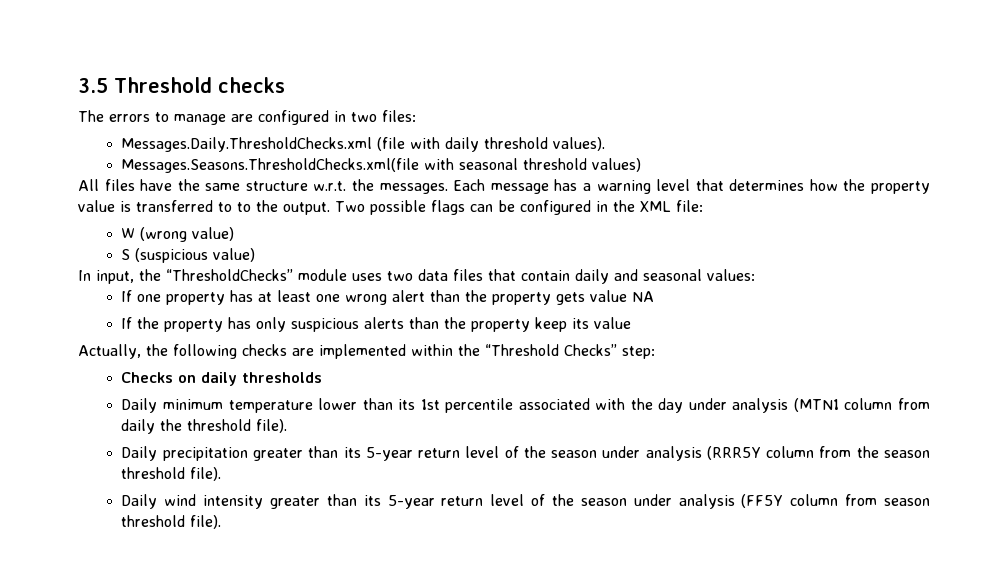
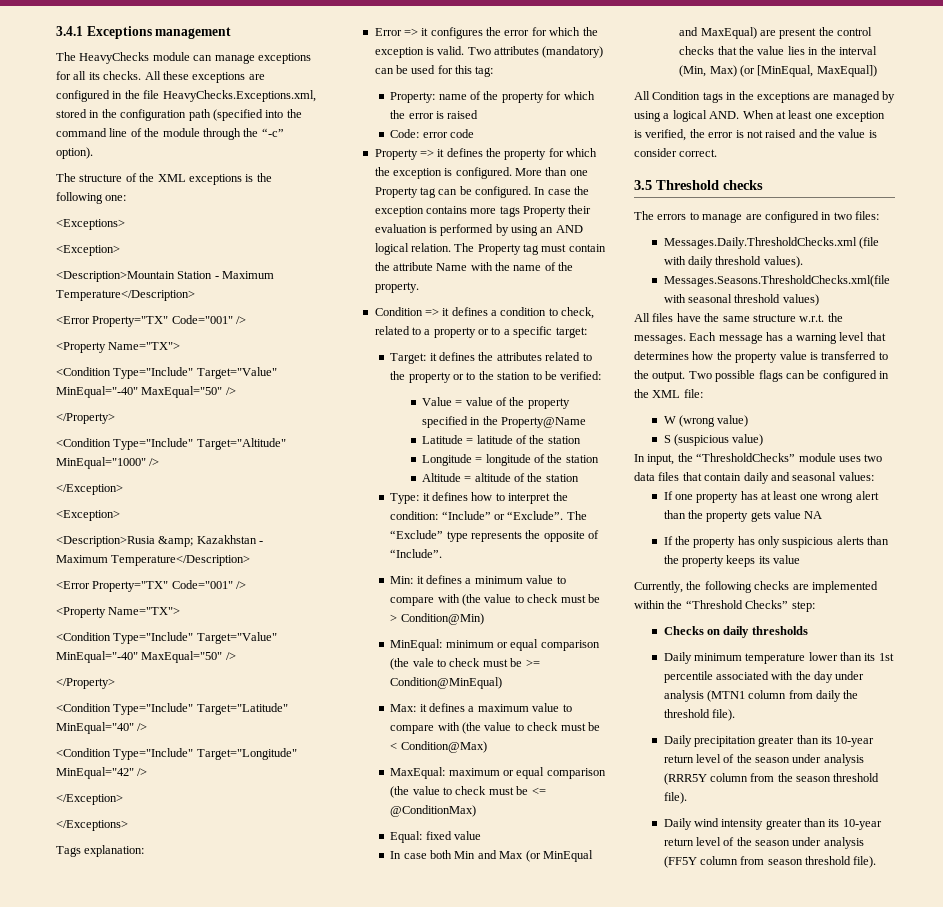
+ 3.4.1 Exceptions management
+ The HeavyChecks module can manage exceptions for all its checks. All these exceptions are configured in the file HeavyChecks.Exceptions.xml, stored in the configuration path (specified into the command line of the module through the “-c” option).
+ The structure of the XML exceptions is the following one:
+ <Exceptions>
+ <Exception>
+ <Description>Mountain Station - Maximum Temperature</Description>
+ <Error Property="TX" Code="001" />
+ <Property Name="TX">
+ <Condition Type="Include" Target="Value" MinEqual="-40" MaxEqual="50" />
+ </Property>
+ <Condition Type="Include" Target="Altitude" MinEqual="1000" />
+ </Exception>
+ <Exception>
+ <Description>Rusia &amp; Kazakhstan - Maximum Temperature</Description>
+ <Error Property="TX" Code="001" />
+ <Property Name="TX">
+ <Condition Type="Include" Target="Value" MinEqual="-40" MaxEqual="50" />
+ </Property>
+ <Condition Type="Include" Target="Latitude" MinEqual="40" />
+ <Condition Type="Include" Target="Longitude" MinEqual="42" />
+ </Exception>
+ </Exceptions>
+ Tags explanation:
+ Error => it configures the error for which the exception is valid. Two attributes (mandatory) can be used for this tag:
+ Property: name of the property for which the error is raised
+ Code: error code
+ Property => it defines the property for which the exception is configured. More than one Property tag can be configured. In case the exception contains more tags Property their evaluation is performed by using an AND logical relation. The Property tag must contain the attribute Name with the name of the property.
+ Condition => it defines a condition to check, related to a property or to a specific target:
+ Target: it defines the attributes related to the property or to the station to be verified:
+ Value = value of the property specified in the Property@Name
+ Latitude = latitude of the station
+ Longitude = longitude of the station
+ Altitude = altitude of the station
+ Type: it defines how to interpret the condition: “Include” or “Exclude”. The “Exclude” type represents the opposite of “Include”.
+ Min: it defines a minimum value to compare with (the value to check must be > Condition@Min)
+ MinEqual: minimum or equal comparison (the vale to check must be >= Condition@MinEqual)
+ Max: it defines a maximum value to compare with (the value to check must be < Condition@Max)
+ MaxEqual: maximum or equal comparison (the value to check must be <= @ConditionMax)
+ Equal: fixed value
+ In case both Min and Max (or MinEqual and MaxEqual) are present the control checks that the value lies in the interval (Min, Max) (or [MinEqual, MaxEqual])
+ All Condition tags in the exceptions are managed by using a logical AND. When at least one exception is verified, the error is not raised and the value is consider correct.
- Each message has a warning level that determines how the property value is transferred to to the output.
+ Each message has a warning level that determines how the property value is transferred to the output.
- If the property has only suspicious alerts than the property keep its value
+ If the property has only suspicious alerts than the property keeps its value
- Actually, the following checks are implemented within the “Threshold Checks” step:
+ Currently, the following checks are implemented within the “Threshold Checks” step:
- Daily precipitation greater than its 5-year return level of the season under analysis (RRR5Y column from the season threshold file).
+ Daily precipitation greater than its 10-year return level of the season under analysis (RRR5Y column from the season threshold file).
- Daily wind intensity greater than its 5-year return level of the season under analysis (FF5Y column from season threshold file).
+ Daily wind intensity greater than its 10-year return level of the season under analysis (FF5Y column from season threshold file).

